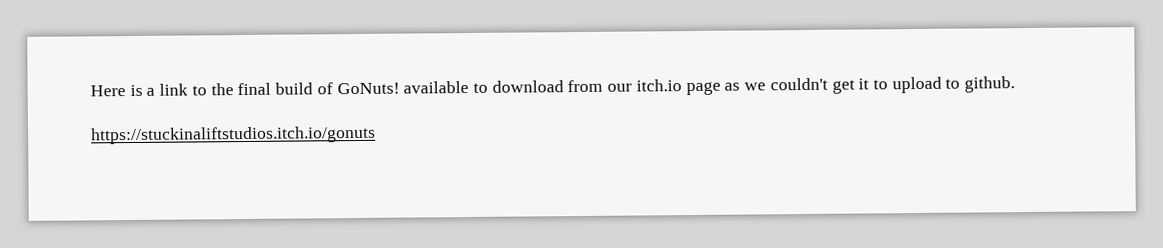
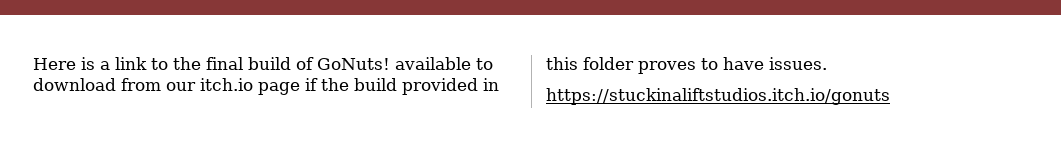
- Here is a link to the final build of GoNuts! available to download from our itch.io page as we couldn't get it to upload to github.
+ Here is a link to the final build of GoNuts! available to download from our itch.io page if the build provided in this folder proves to have issues.

